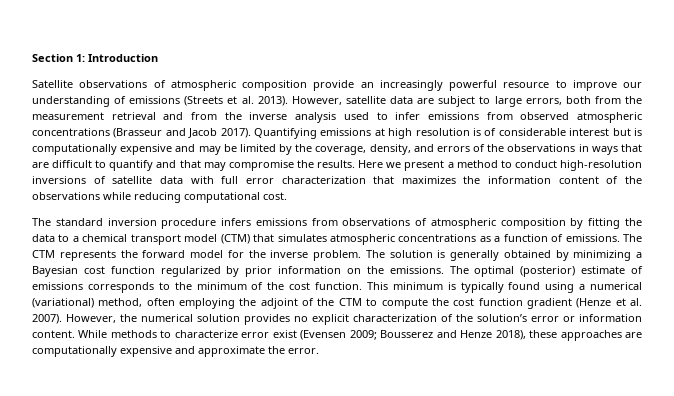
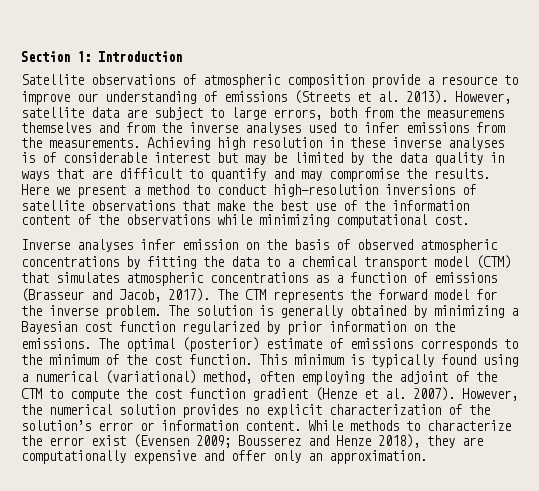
- Satellite observations of atmospheric composition provide an increasingly powerful resource to improve our understanding of emissions (Streets et al. 2013).
+ Satellite observations of atmospheric composition provide a resource to improve our understanding of emissions (Streets et al. 2013).
- However, satellite data are subject to large errors, both from the measurement retrieval and from the inverse analysis used to infer emissions from observed atmospheric concentrations (Brasseur and Jacob 2017). Quantifying emissions at high resolution is of considerable interest but is computationally expensive and may be limited by the coverage, density, and errors of the observations in ways that are difficult to quantify and that may compromise the results.
+ However, satellite data are subject to large errors, both from the measuremens themselves and from the inverse analyses used to infer emissions from the measurements. Achieving high resolution in these inverse analyses is of considerable interest but may be limited by the data quality in ways that are difficult to quantify and may compromise the results.
- Here we present a method to conduct high-resolution inversions of satellite data with full error characterization that maximizes the information content of the observations while reducing computational cost.
+ Here we present a method to conduct high-resolution inversions of satellite observations that make the best use of the information content of the observations while minimizing computational cost.
- The standard inversion procedure infers emissions from observations of atmospheric composition by fitting the data to a chemical transport model (CTM) that simulates atmospheric concentrations as a function of emissions.
+ Inverse analyses infer emission on the basis of observed atmospheric concentrations by fitting the data to a chemical transport model (CTM) that simulates atmospheric concentrations as a function of emissions (Brasseur and Jacob, 2017).
- While methods to characterize error exist (Evensen 2009; Bousserez and Henze 2018), these approaches are computationally expensive and approximate the error.
+ While methods to characterize the error exist (Evensen 2009; Bousserez and Henze 2018), they are computationally expensive and offer only an approximation.

